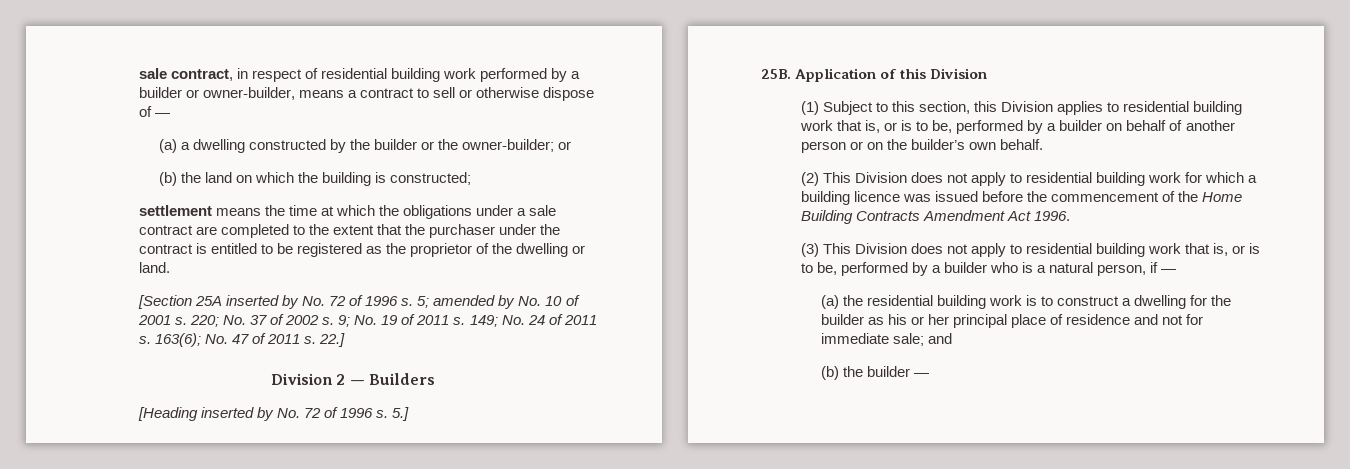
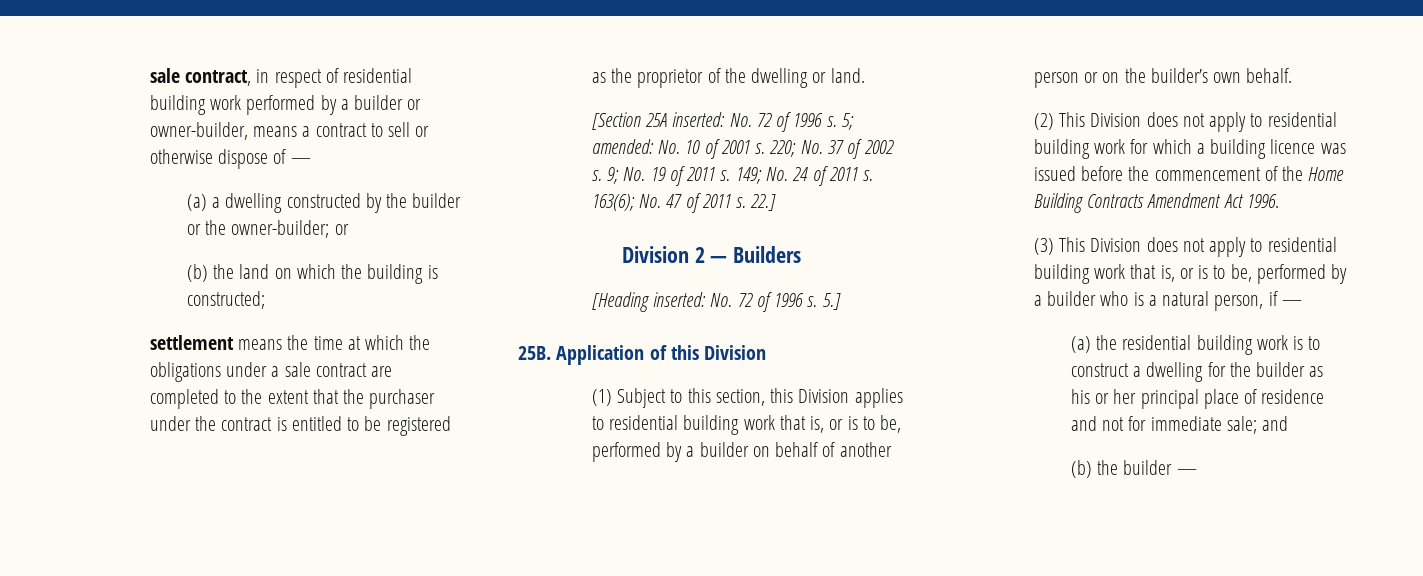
- [Section 25A inserted by No. 72 of 1996 s.
+ [Section 25A inserted: No. 72 of 1996 s.
- 5; amended by No. 10 of 2001 s.
+ 5; amended: No. 10 of 2001 s.
- [Heading inserted by No. 72 of 1996 s.
+ [Heading inserted: No. 72 of 1996 s.

